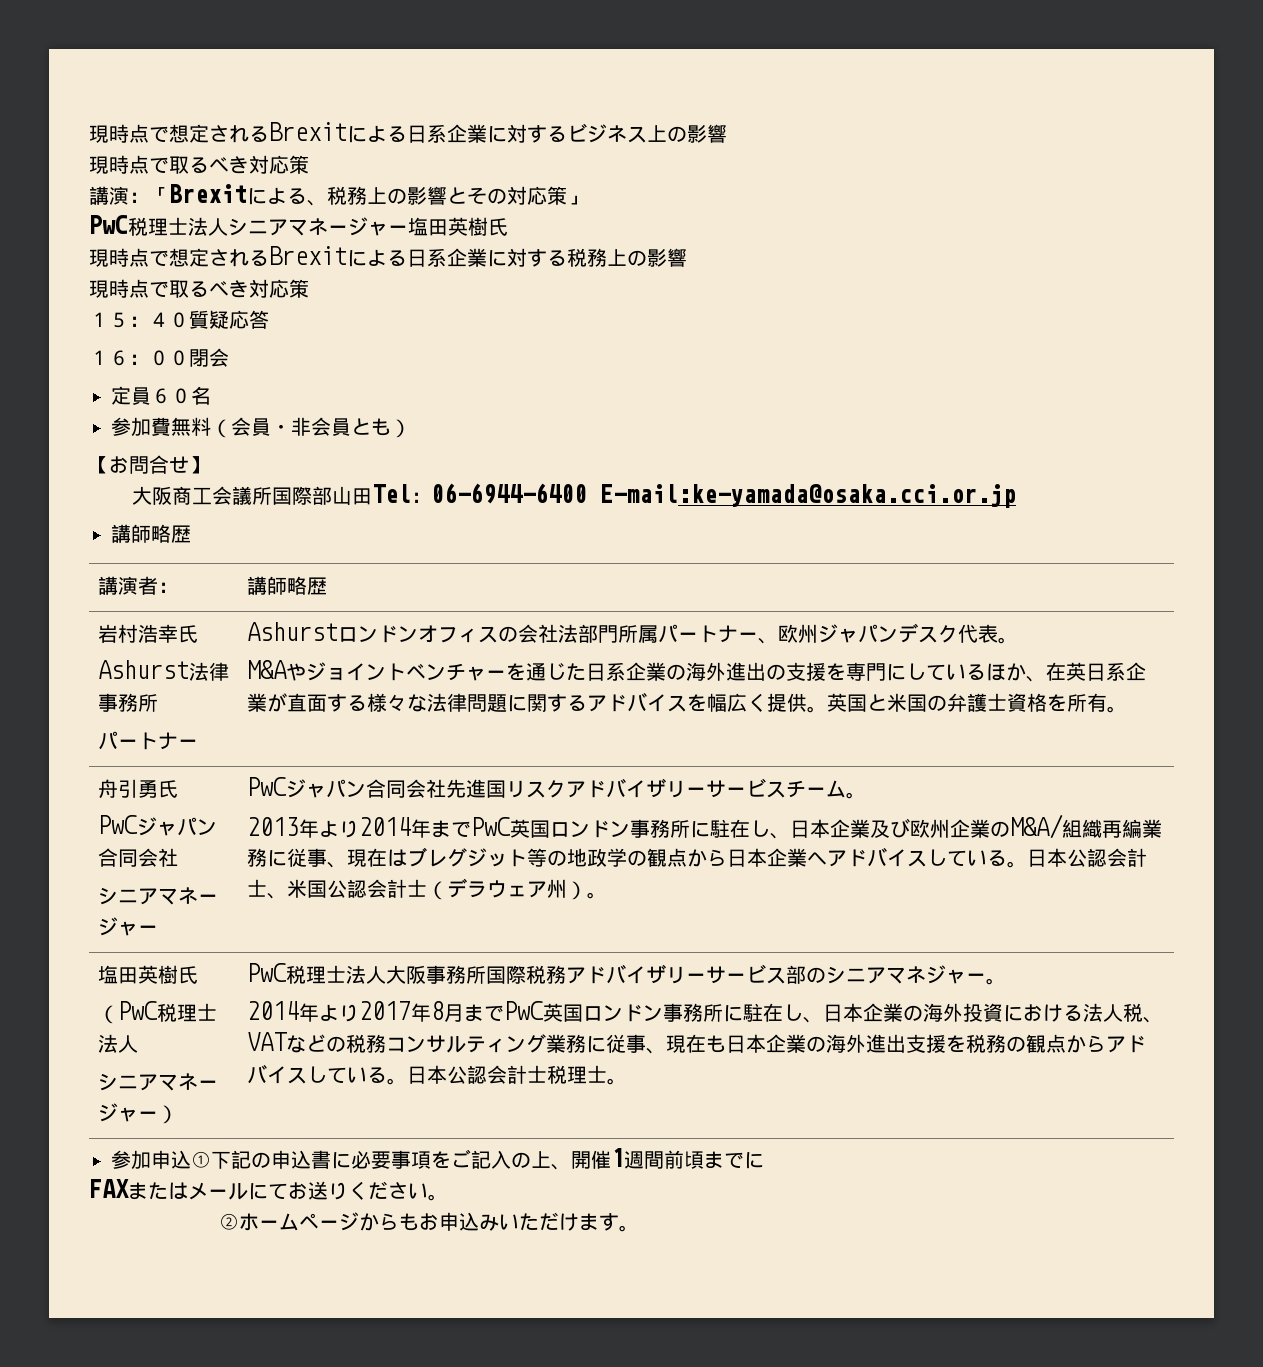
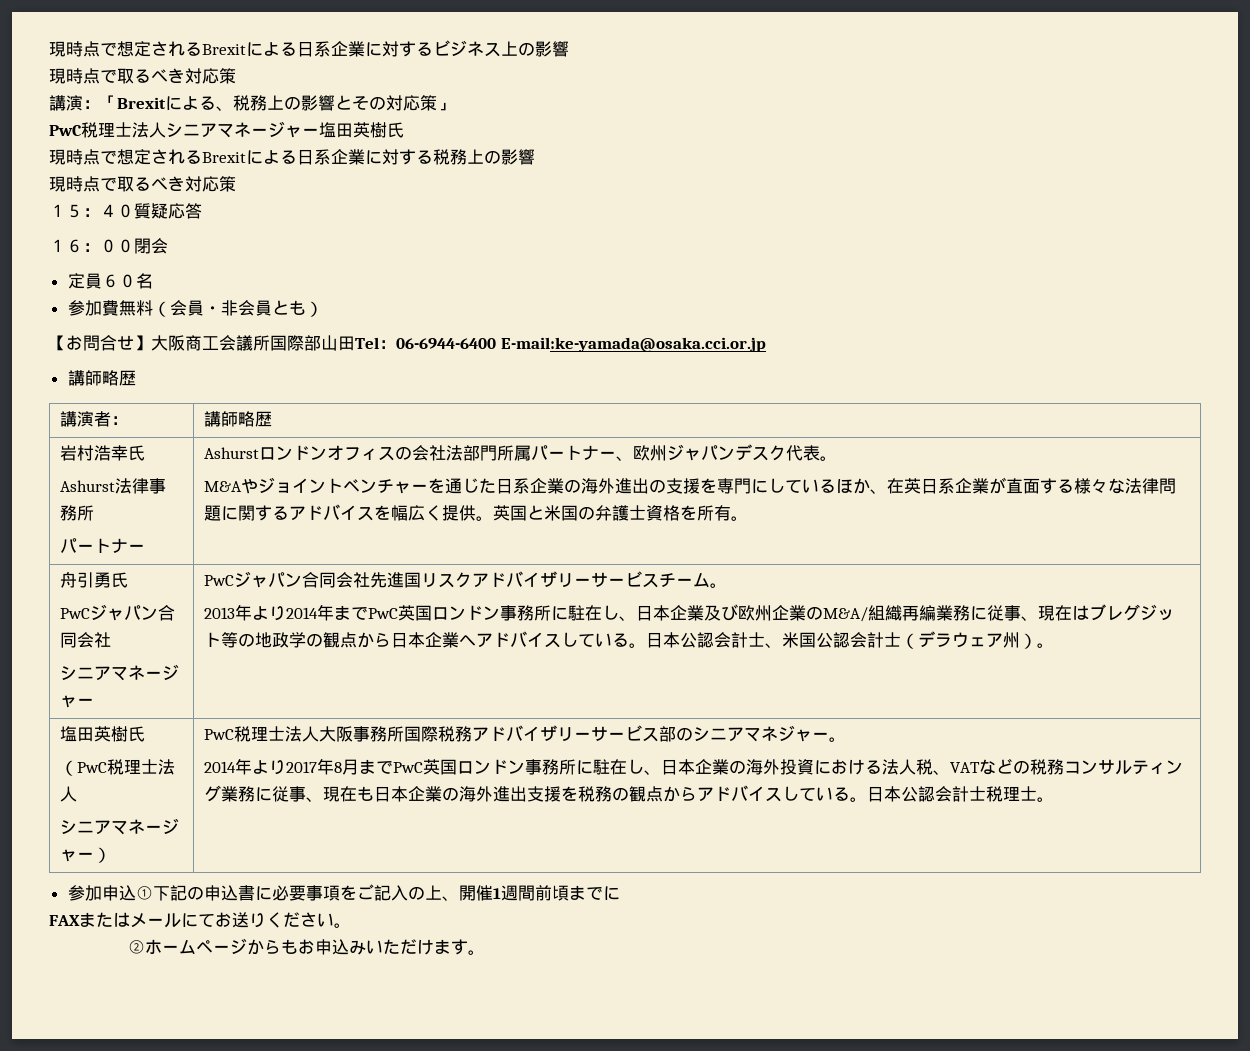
- 【お問合せ】
- 大阪商工会議所国際部山田Tel：06-6944-6400 E-mail:ke-yamada@osaka.cci.or.jp
+ 【お問合せ】大阪商工会議所国際部山田Tel：06-6944-6400 E-mail:ke-yamada@osaka.cci.or.jp

